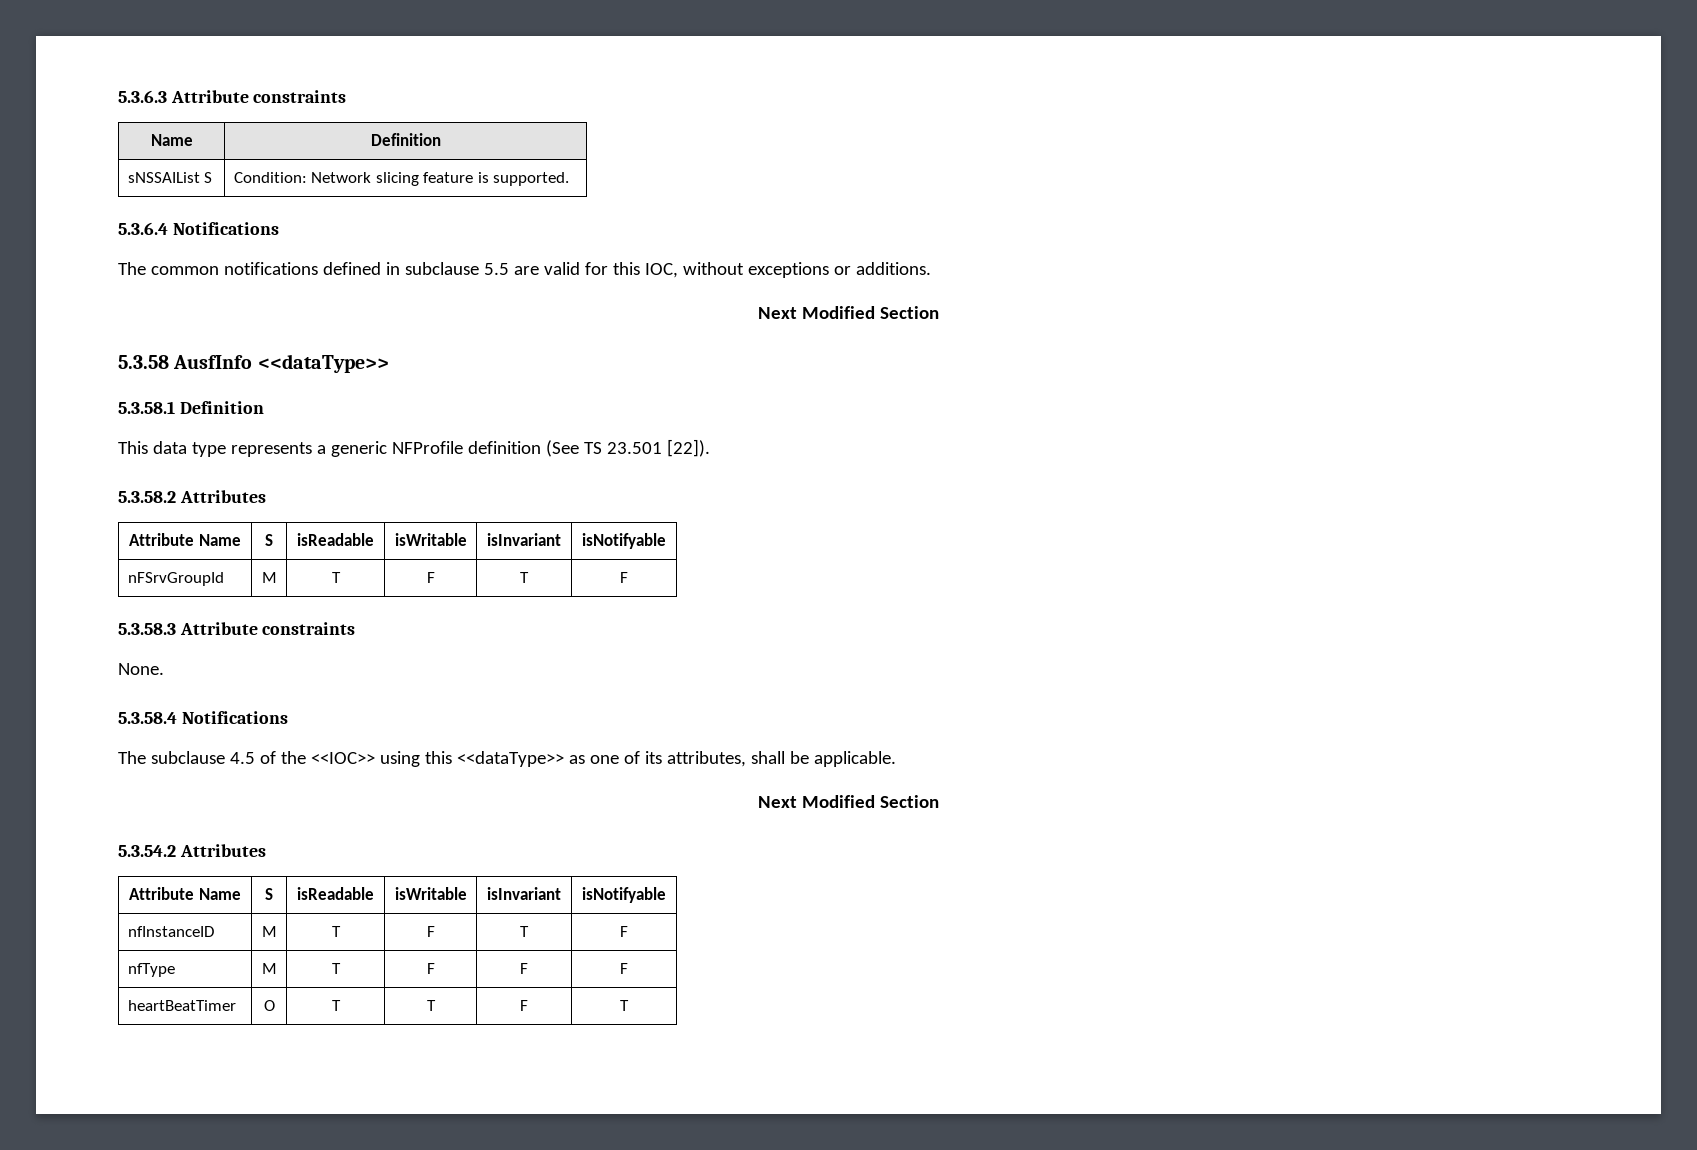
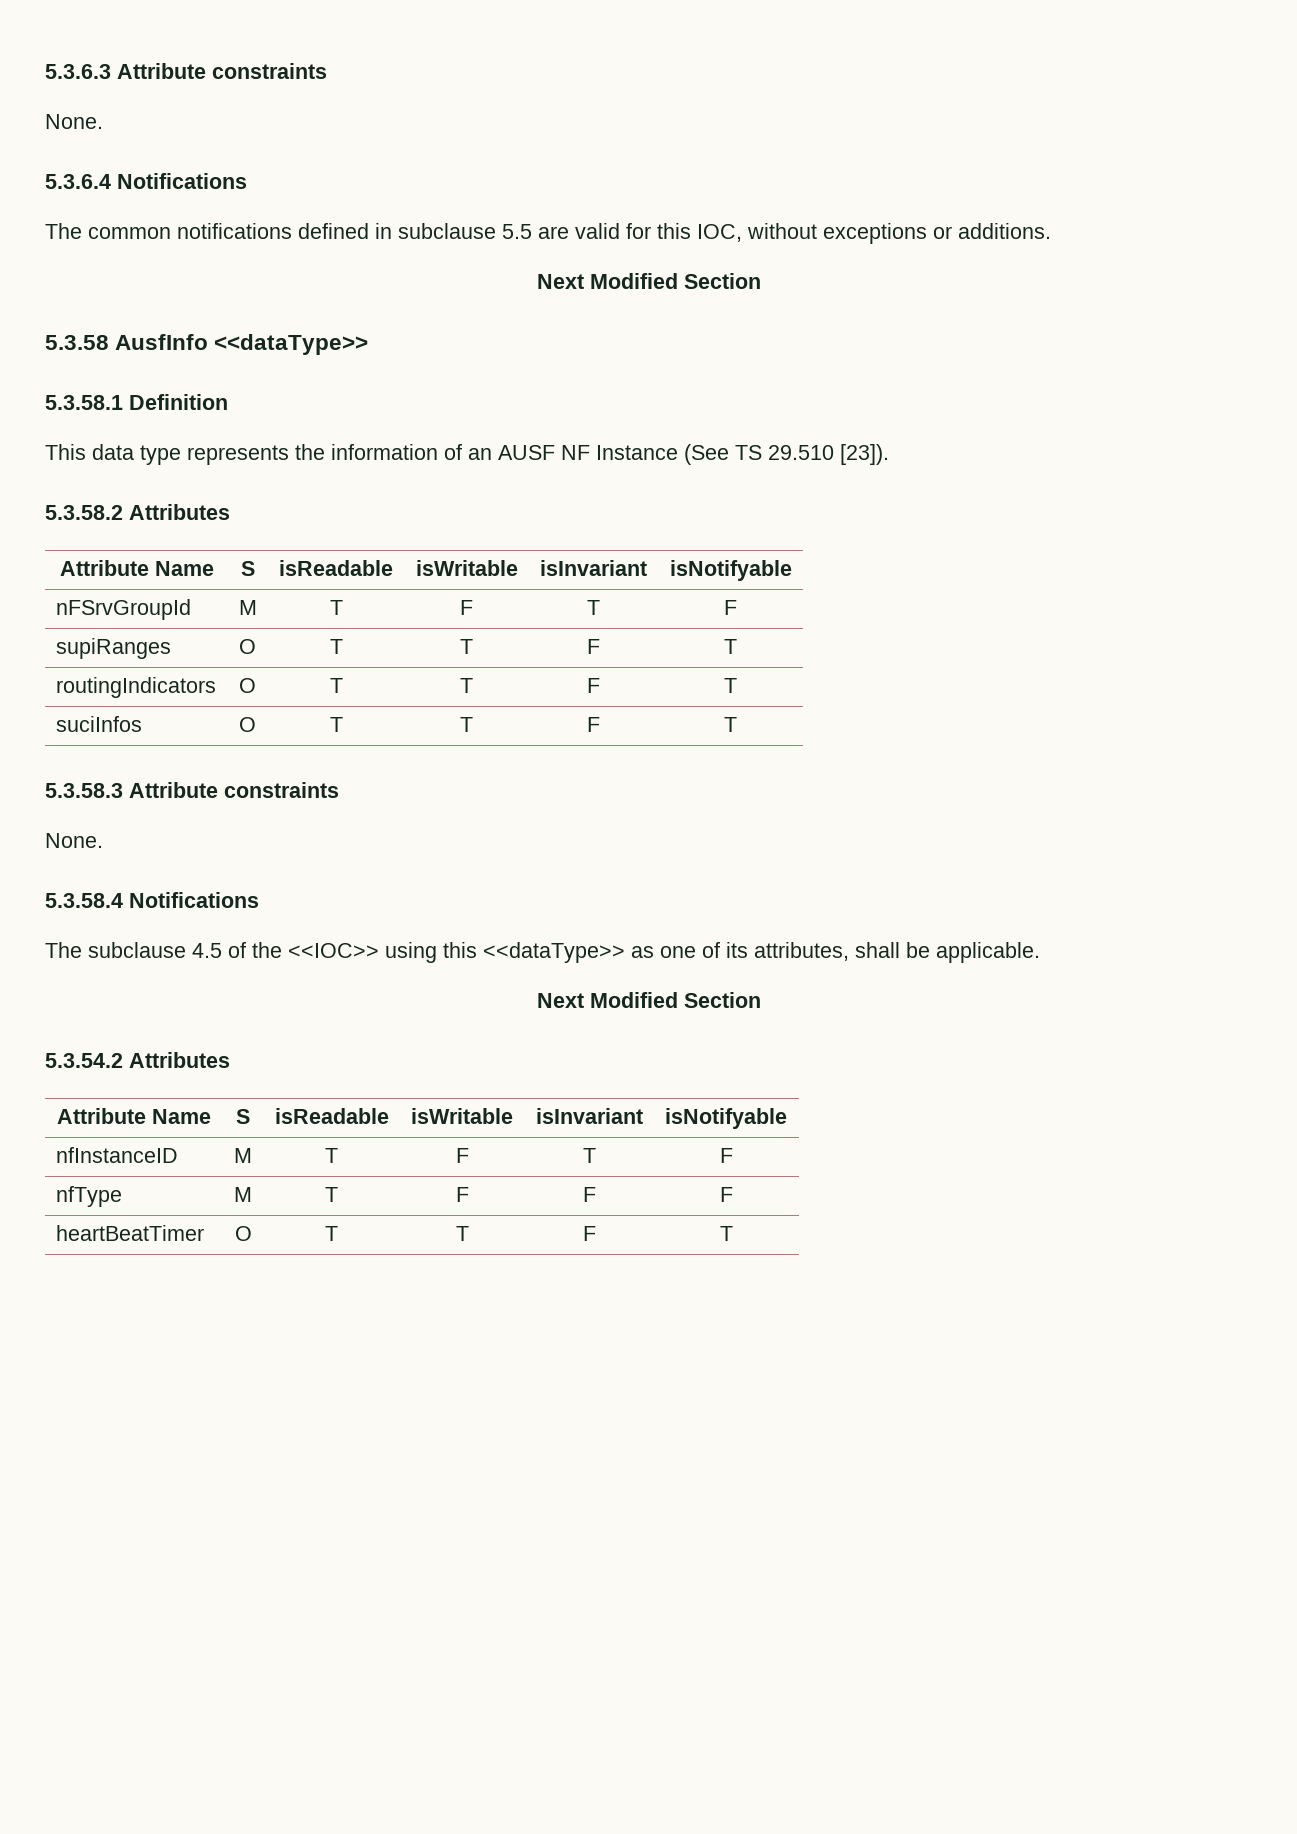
  5.3.6.3 Attribute constraints
- Name | Definition
- sNSSAIList S | Condition: Network slicing feature is supported.
+ None.
- This data type represents a generic NFProfile definition (See TS 23.501 [22]).
+ This data type represents the information of an AUSF NF Instance (See TS 29.510 [23]).
+ supiRanges | O | T | T | F | T
+ routingIndicators | O | T | T | F | T
+ suciInfos | O | T | T | F | T

